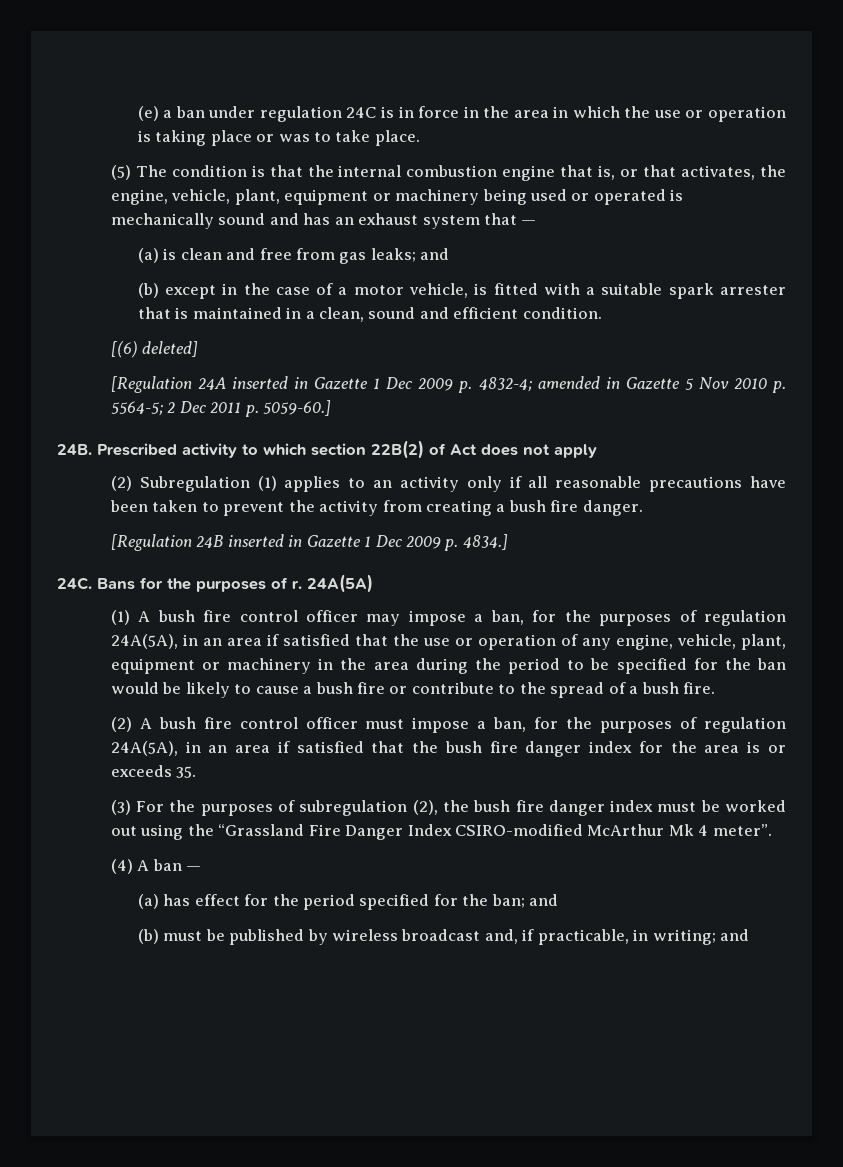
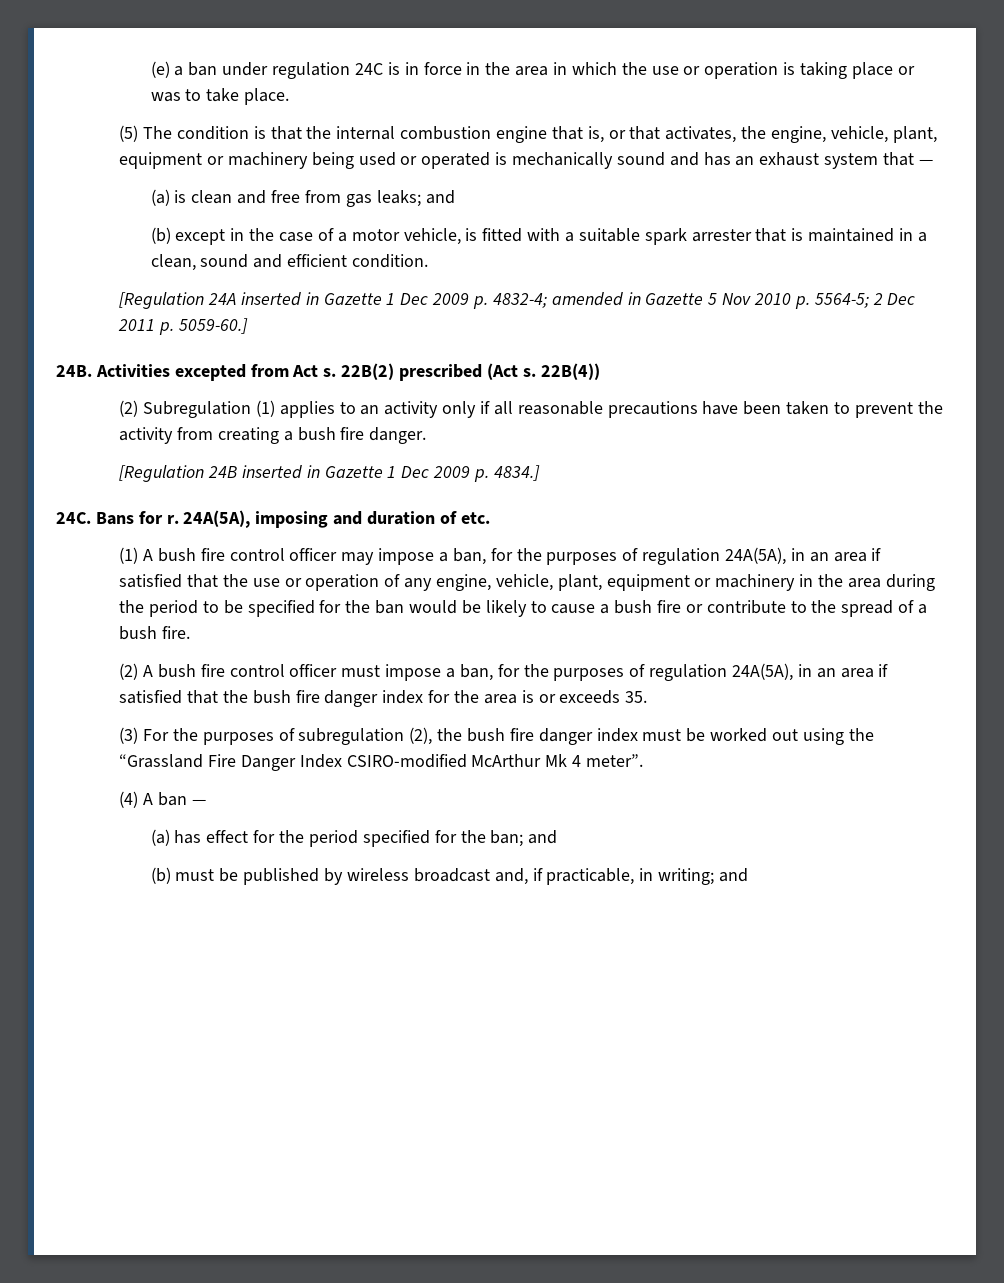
- [(6) deleted]
- Prescribed activity to which section 22B(2) of Act does not apply
+ Activities excepted from Act s. 22B(2) prescribed (Act s. 22B(4))
- Bans for the purposes of r. 24A(5A)
+ Bans for r. 24A(5A), imposing and duration of etc.

